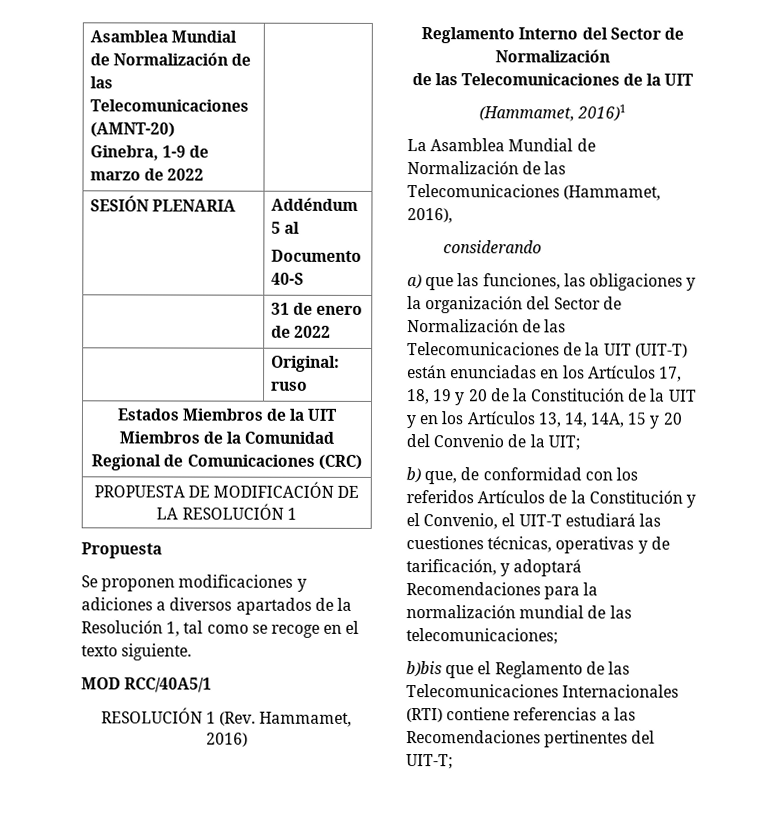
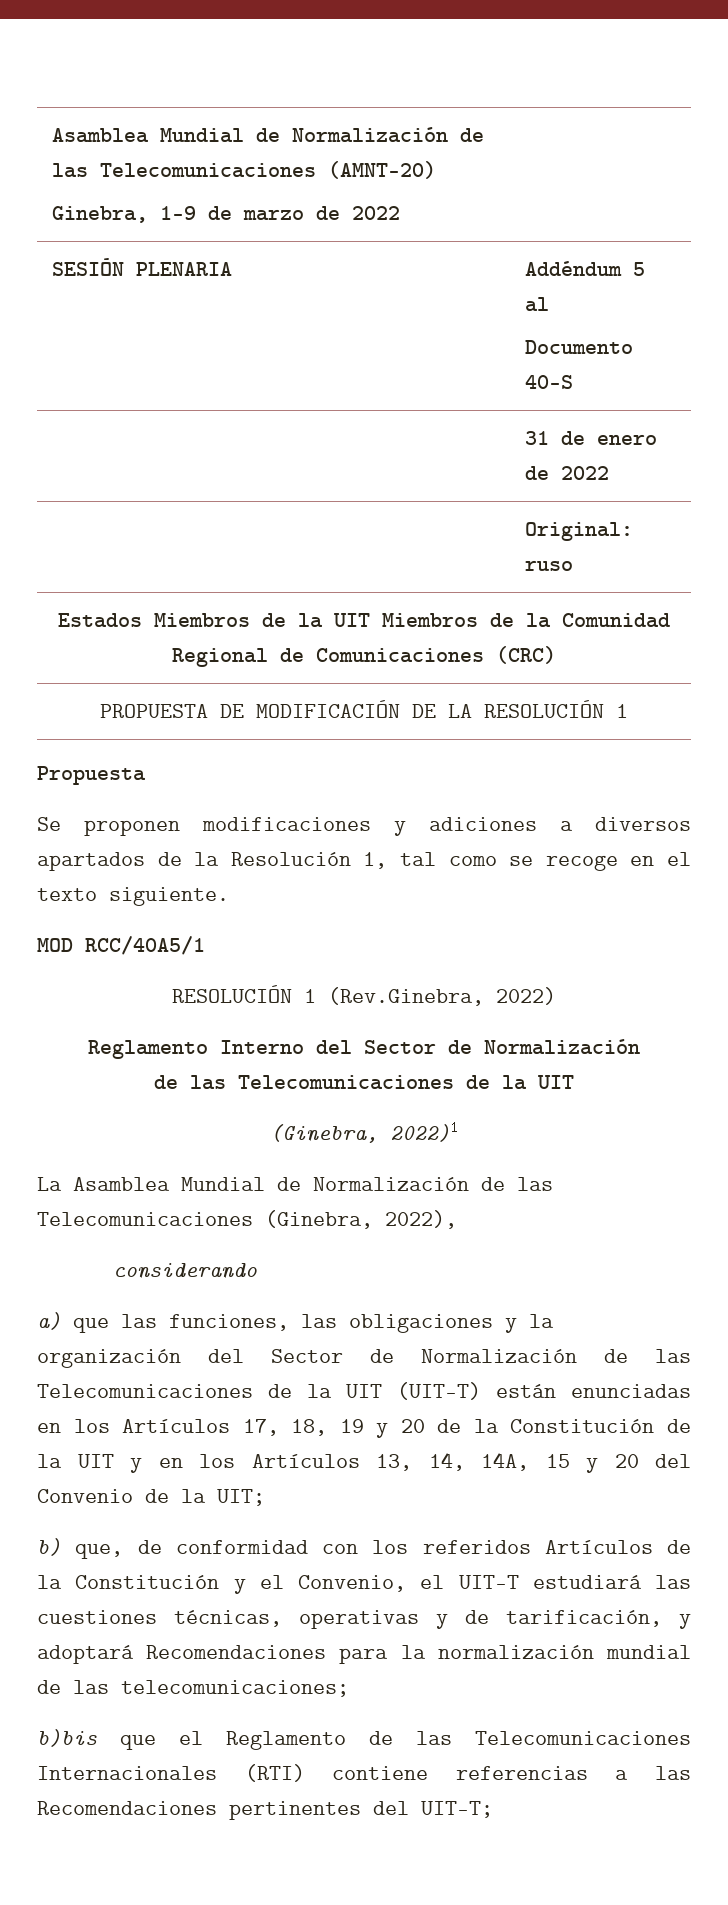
- RESOLUCIÓN 1 (Rev. Hammamet, 2016)
+ RESOLUCIÓN 1 (Rev.Ginebra, 2022)
- (Hammamet, 2016)1
+ (Ginebra, 2022)1
- La Asamblea Mundial de Normalización de las Telecomunicaciones (Hammamet, 2016),
+ La Asamblea Mundial de Normalización de las Telecomunicaciones (Ginebra, 2022),

